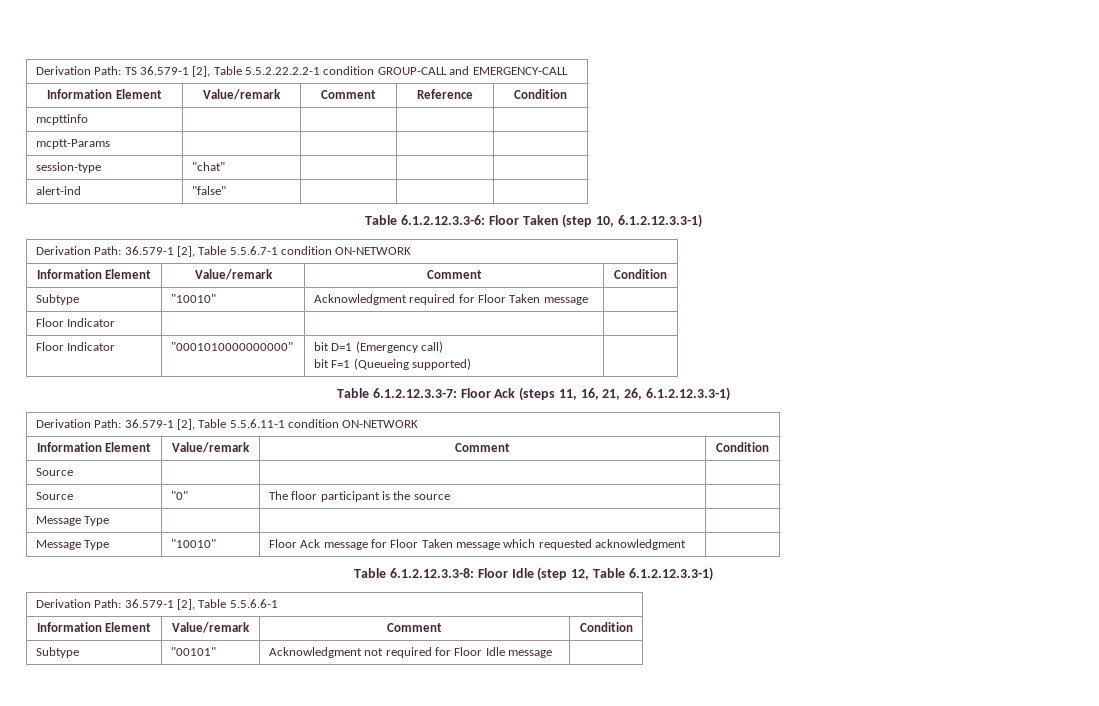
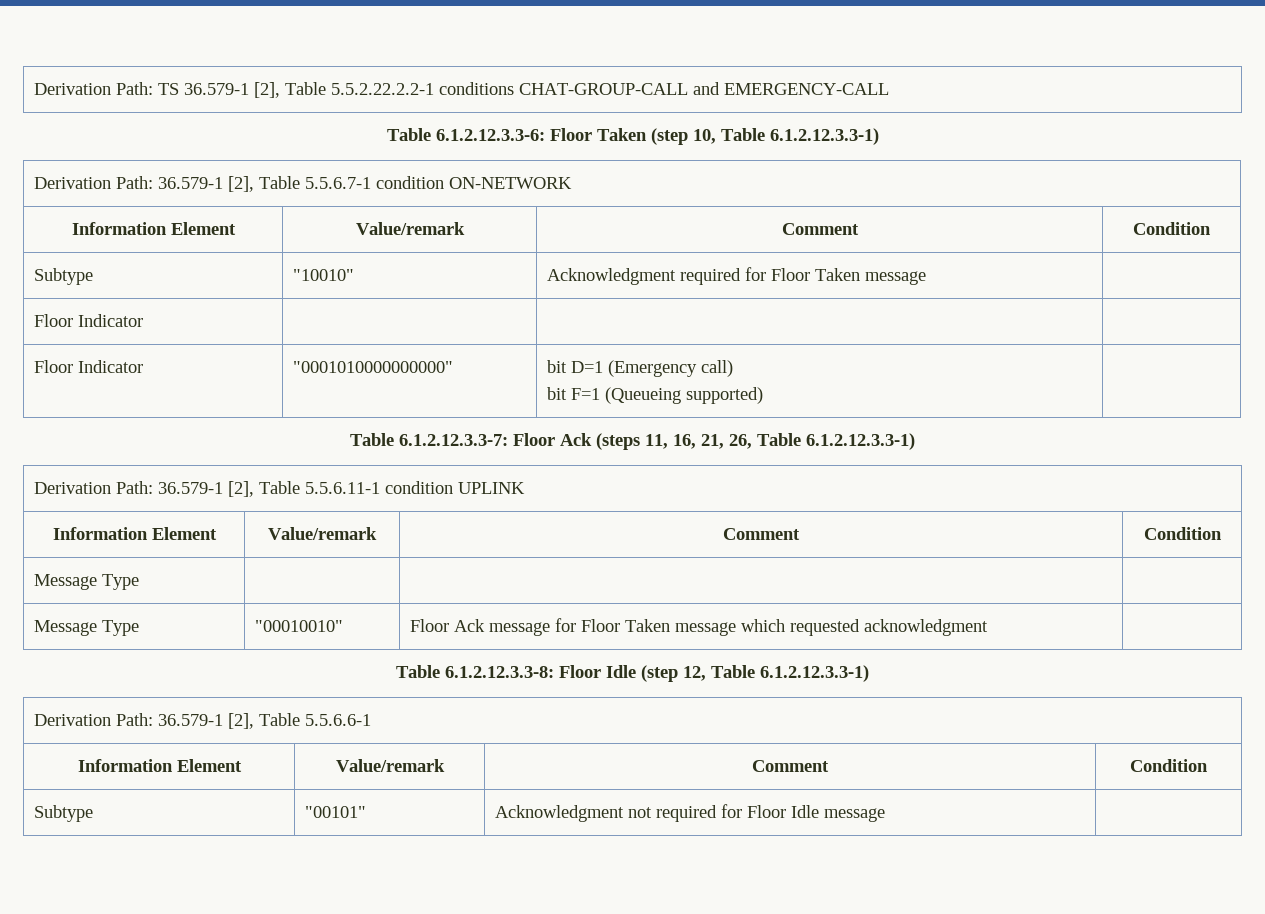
- Derivation Path: TS 36.579-1 [2], Table 5.5.2.22.2.2-1 condition GROUP-CALL and EMERGENCY-CALL
+ Derivation Path: TS 36.579-1 [2], Table 5.5.2.22.2.2-1 conditions CHAT-GROUP-CALL and EMERGENCY-CALL
- Information Element | Value/remark | Comment | Reference | Condition
- mcpttinfo | | | |
- mcptt-Params | | | |
- session-type | "chat" | | |
- alert-ind | "false" | | |
- Table 6.1.2.12.3.3-6: Floor Taken (step 10, 6.1.2.12.3.3-1)
+ Table 6.1.2.12.3.3-6: Floor Taken (step 10, Table 6.1.2.12.3.3-1)
- Table 6.1.2.12.3.3-7: Floor Ack (steps 11, 16, 21, 26, 6.1.2.12.3.3-1)
+ Table 6.1.2.12.3.3-7: Floor Ack (steps 11, 16, 21, 26, Table 6.1.2.12.3.3-1)
- Derivation Path: 36.579-1 [2], Table 5.5.6.11-1 condition ON-NETWORK
+ Derivation Path: 36.579-1 [2], Table 5.5.6.11-1 condition UPLINK
  Information Element | Value/remark | Comment | Condition
- Source | | |
- Source | "0" | The floor participant is the source |
- Message Type | "10010" | Floor Ack message for Floor Taken message which requested acknowledgment |
+ Message Type | "00010010" | Floor Ack message for Floor Taken message which requested acknowledgment |

